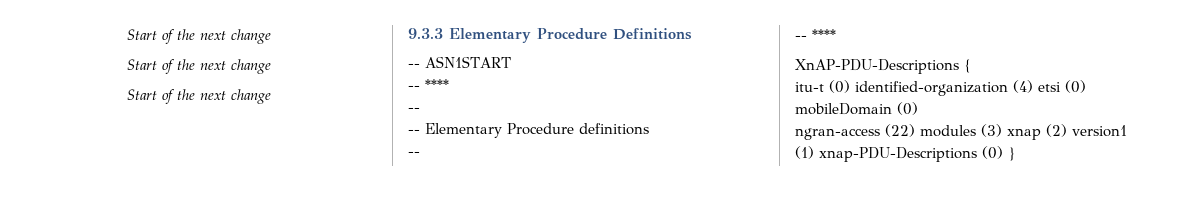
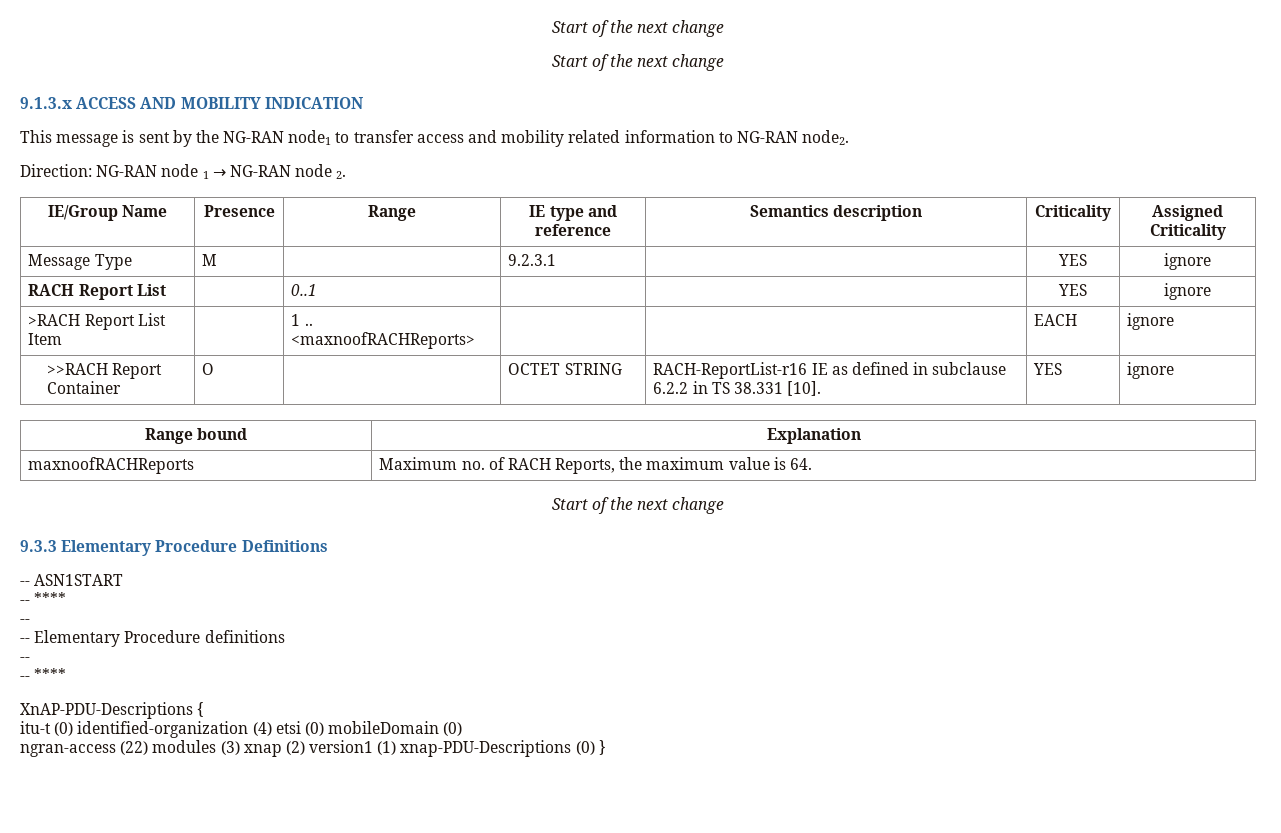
+ 9.1.3.x ACCESS AND MOBILITY INDICATION
+ This message is sent by the NG-RAN node1 to transfer access and mobility related information to NG-RAN node2.
+ Direction: NG-RAN node 1 → NG-RAN node 2.
+ IE/Group Name | Presence | Range | IE type and reference | Semantics description | Criticality | Assigned Criticality
+ Message Type | M | | 9.2.3.1 | | YES | ignore
+ RACH Report List | | 0..1 | | | YES | ignore
+ >RACH Report List Item | | 1 .. <maxnoofRACHReports> | | | EACH | ignore
+ >>RACH Report Container | O | | OCTET STRING | RACH-ReportList-r16 IE as defined in subclause 6.2.2 in TS 38.331 [10]. | YES | ignore
+ Range bound | Explanation
+ maxnoofRACHReports | Maximum no. of RACH Reports, the maximum value is 64.

